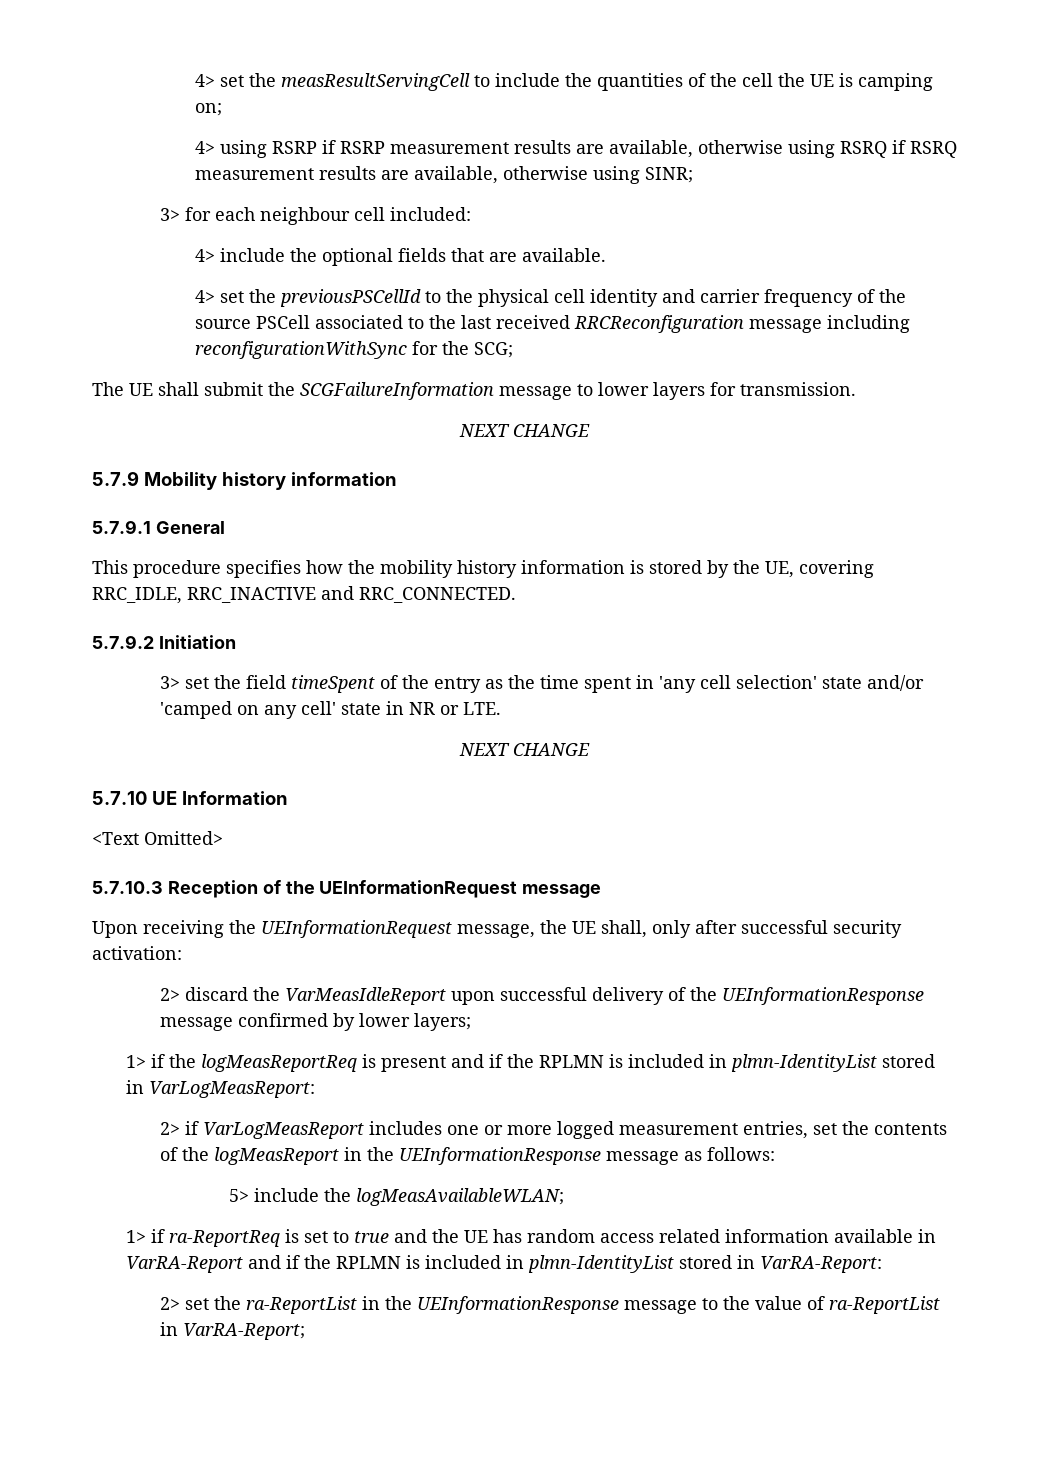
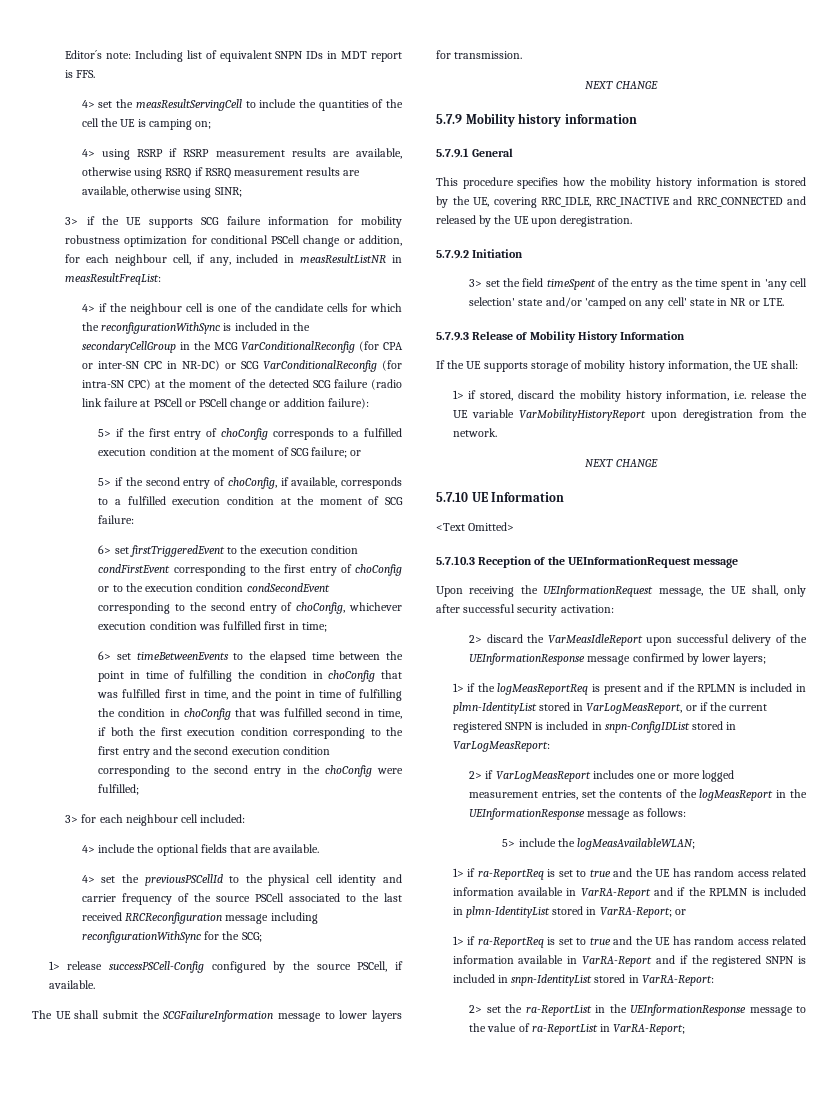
+ Editor´s note: Including list of equivalent SNPN IDs in MDT report is FFS.
+ 3> if the UE supports SCG failure information for mobility robustness optimization for conditional PSCell change or addition, for each neighbour cell, if any, included in measResultListNR in measResultFreqList:
+ 4> if the neighbour cell is one of the candidate cells for which the reconfigurationWithSync is included in the secondaryCellGroup in the MCG VarConditionalReconfig (for CPA or inter-SN CPC in NR-DC) or SCG VarConditionalReconfig (for intra-SN CPC) at the moment of the detected SCG failure (radio link failure at PSCell or PSCell change or addition failure):
+ 5> if the first entry of choConfig corresponds to a fulfilled execution condition at the moment of SCG failure; or
+ 5> if the second entry of choConfig, if available, corresponds to a fulfilled execution condition at the moment of SCG failure:
+ 6> set firstTriggeredEvent to the execution condition condFirstEvent corresponding to the first entry of choConfig or to the execution condition condSecondEvent corresponding to the second entry of choConfig, whichever execution condition was fulfilled first in time;
+ 6> set timeBetweenEvents to the elapsed time between the point in time of fulfilling the condition in choConfig that was fulfilled first in time, and the point in time of fulfilling the condition in choConfig that was fulfilled second in time, if both the first execution condition corresponding to the first entry and the second execution condition corresponding to the second entry in the choConfig were fulfilled;
+ 1> release successPSCell-Config configured by the source PSCell, if available.
- This procedure specifies how the mobility history information is stored by the UE, covering RRC_IDLE, RRC_INACTIVE and RRC_CONNECTED.
+ This procedure specifies how the mobility history information is stored by the UE, covering RRC_IDLE, RRC_INACTIVE and RRC_CONNECTED and released by the UE upon deregistration.
+ 5.7.9.3 Release of Mobility History Information
+ If the UE supports storage of mobility history information, the UE shall:
+ 1> if stored, discard the mobility history information, i.e. release the UE variable VarMobilityHistoryReport upon deregistration from the network.
- 1> if the logMeasReportReq is present and if the RPLMN is included in plmn-IdentityList stored in VarLogMeasReport:
+ 1> if the logMeasReportReq is present and if the RPLMN is included in plmn-IdentityList stored in VarLogMeasReport, or if the current registered SNPN is included in snpn-ConfigIDList stored in VarLogMeasReport:
- 1> if ra-ReportReq is set to true and the UE has random access related information available in VarRA-Report and if the RPLMN is included in plmn-IdentityList stored in VarRA-Report:
+ 1> if ra-ReportReq is set to true and the UE has random access related information available in VarRA-Report and if the RPLMN is included in plmn-IdentityList stored in VarRA-Report; or
+ 1> if ra-ReportReq is set to true and the UE has random access related information available in VarRA-Report and if the registered SNPN is included in snpn-IdentityList stored in VarRA-Report:

